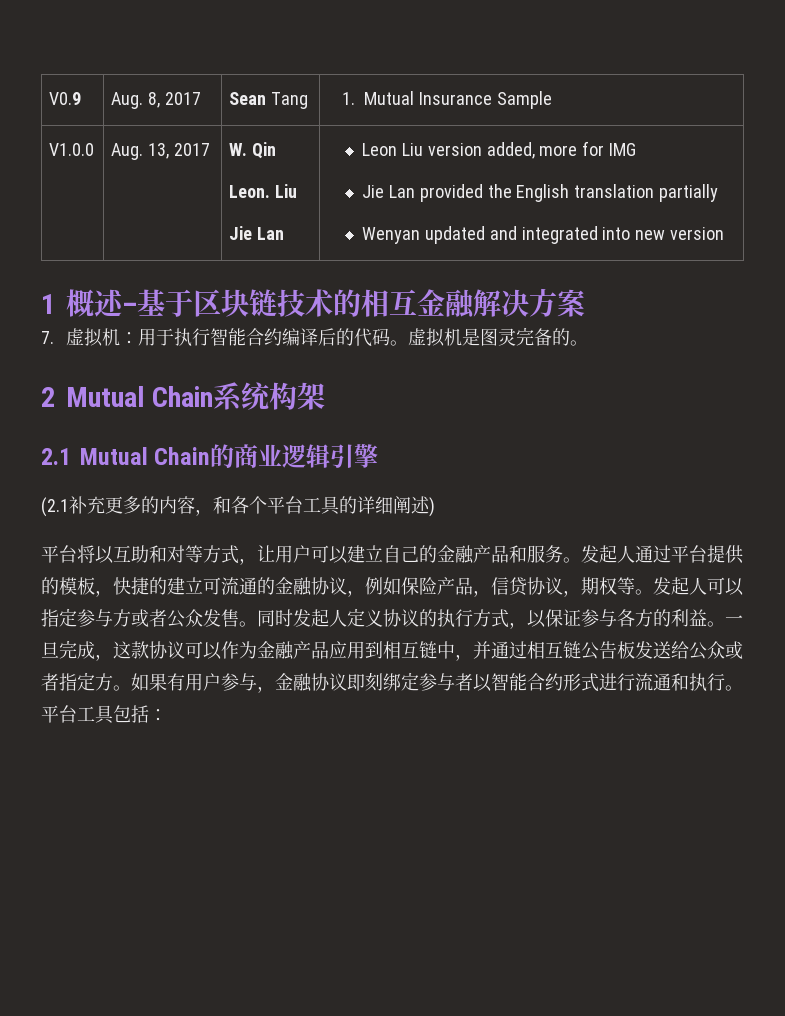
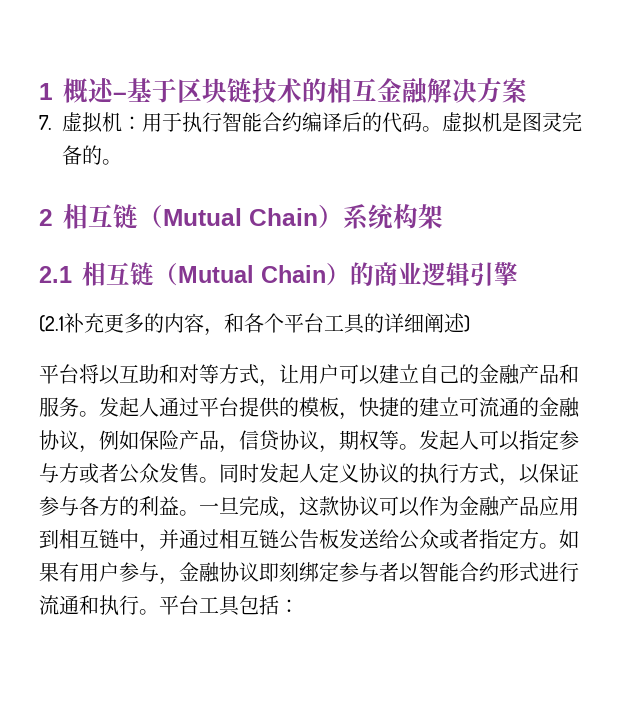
- V0.9 | Aug. 8, 2017 | Sean Tang | 1. Mutual Insurance Sample
- V1.0.0 | Aug. 13, 2017 | W. Qin
- Leon. Liu
- Jie Lan | Leon Liu version added, more for IMG
- Jie Lan provided the English translation partially
- Wenyan updated and integrated into new version
- 2 Mutual Chain系统构架
+ 2相互链（Mutual Chain）系统构架
- 2.1 Mutual Chain的商业逻辑引擎
+ 2.1相互链（Mutual Chain）的商业逻辑引擎

